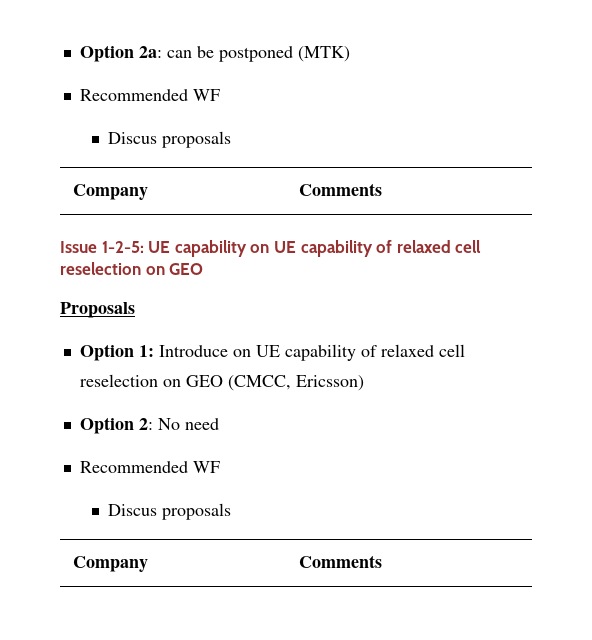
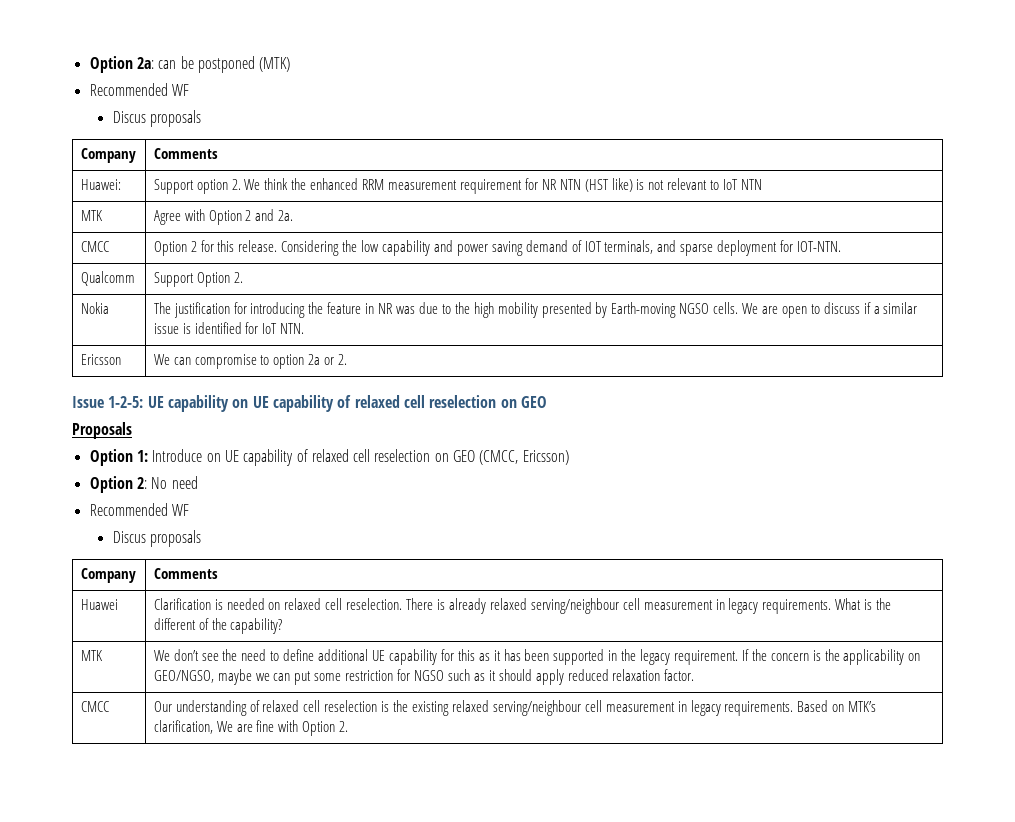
+ Huawei: | Support option 2. We think the enhanced RRM measurement requirement for NR NTN (HST like) is not relevant to IoT NTN
+ MTK | Agree with Option 2 and 2a.
+ CMCC | Option 2 for this release. Considering the low capability and power saving demand of IOT terminals, and sparse deployment for IOT-NTN.
+ Qualcomm | Support Option 2.
+ Nokia | The justification for introducing the feature in NR was due to the high mobility presented by Earth-moving NGSO cells. We are open to discuss if a similar issue is identified for IoT NTN.
+ Ericsson | We can compromise to option 2a or 2.
+ Huawei | Clarification is needed on relaxed cell reselection. There is already relaxed serving/neighbour cell measurement in legacy requirements. What is the different of the capability?
+ MTK | We don’t see the need to define additional UE capability for this as it has been supported in the legacy requirement. If the concern is the applicability on GEO/NGSO, maybe we can put some restriction for NGSO such as it should apply reduced relaxation factor.
+ CMCC | Our understanding of relaxed cell reselection is the existing relaxed serving/neighbour cell measurement in legacy requirements. Based on MTK’s clarification, We are fine with Option 2.

